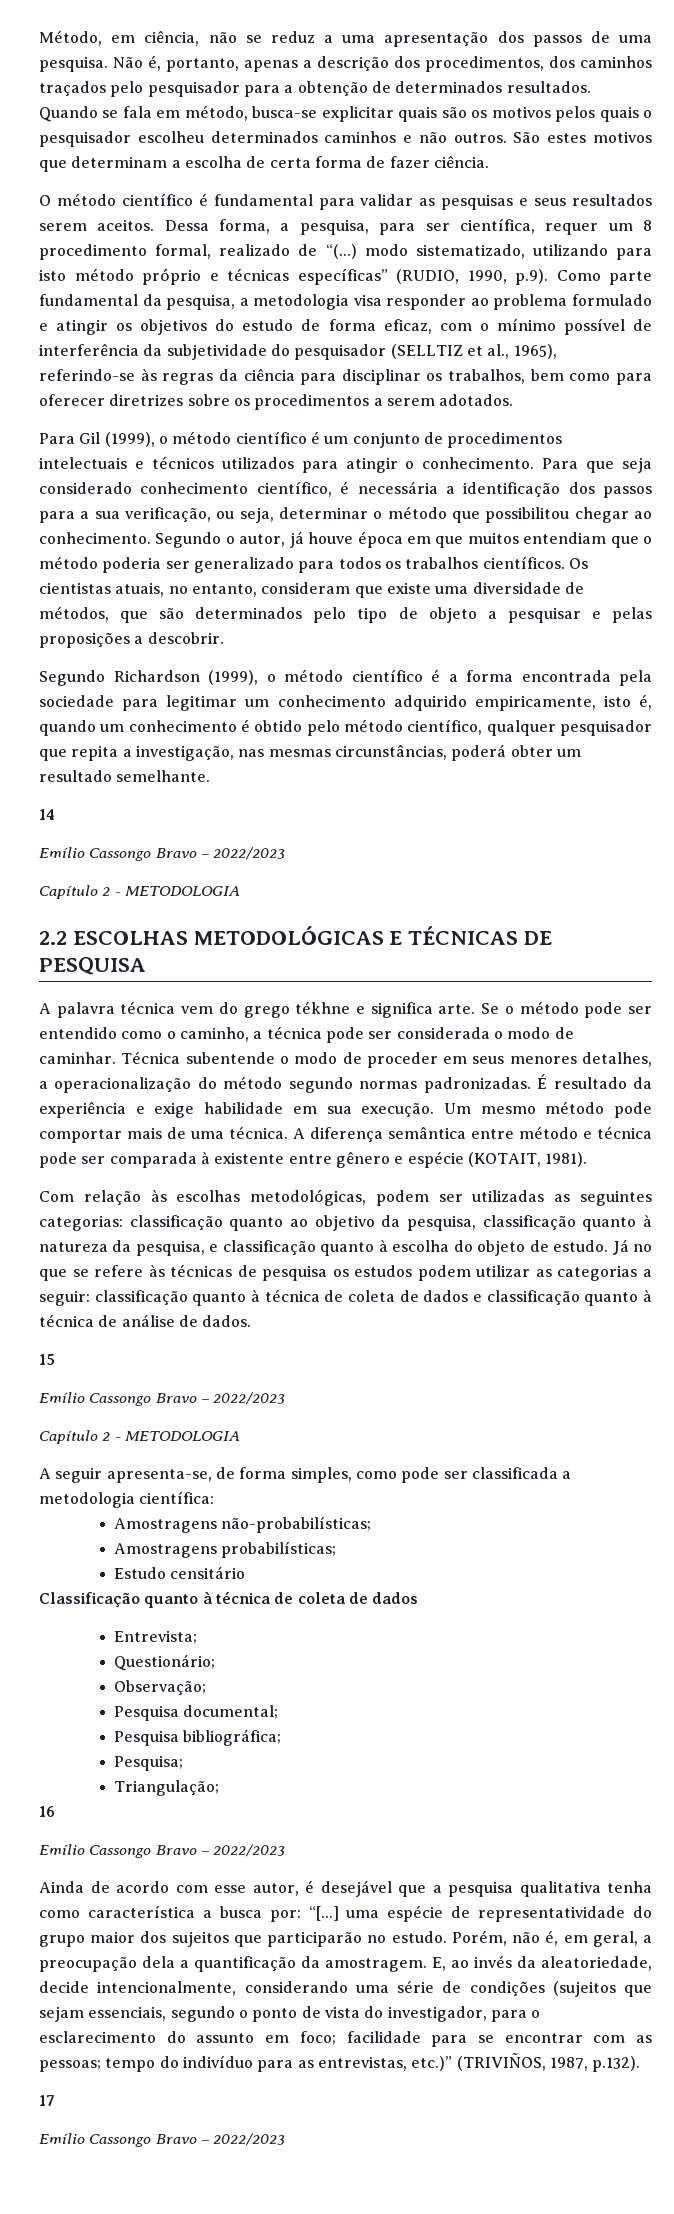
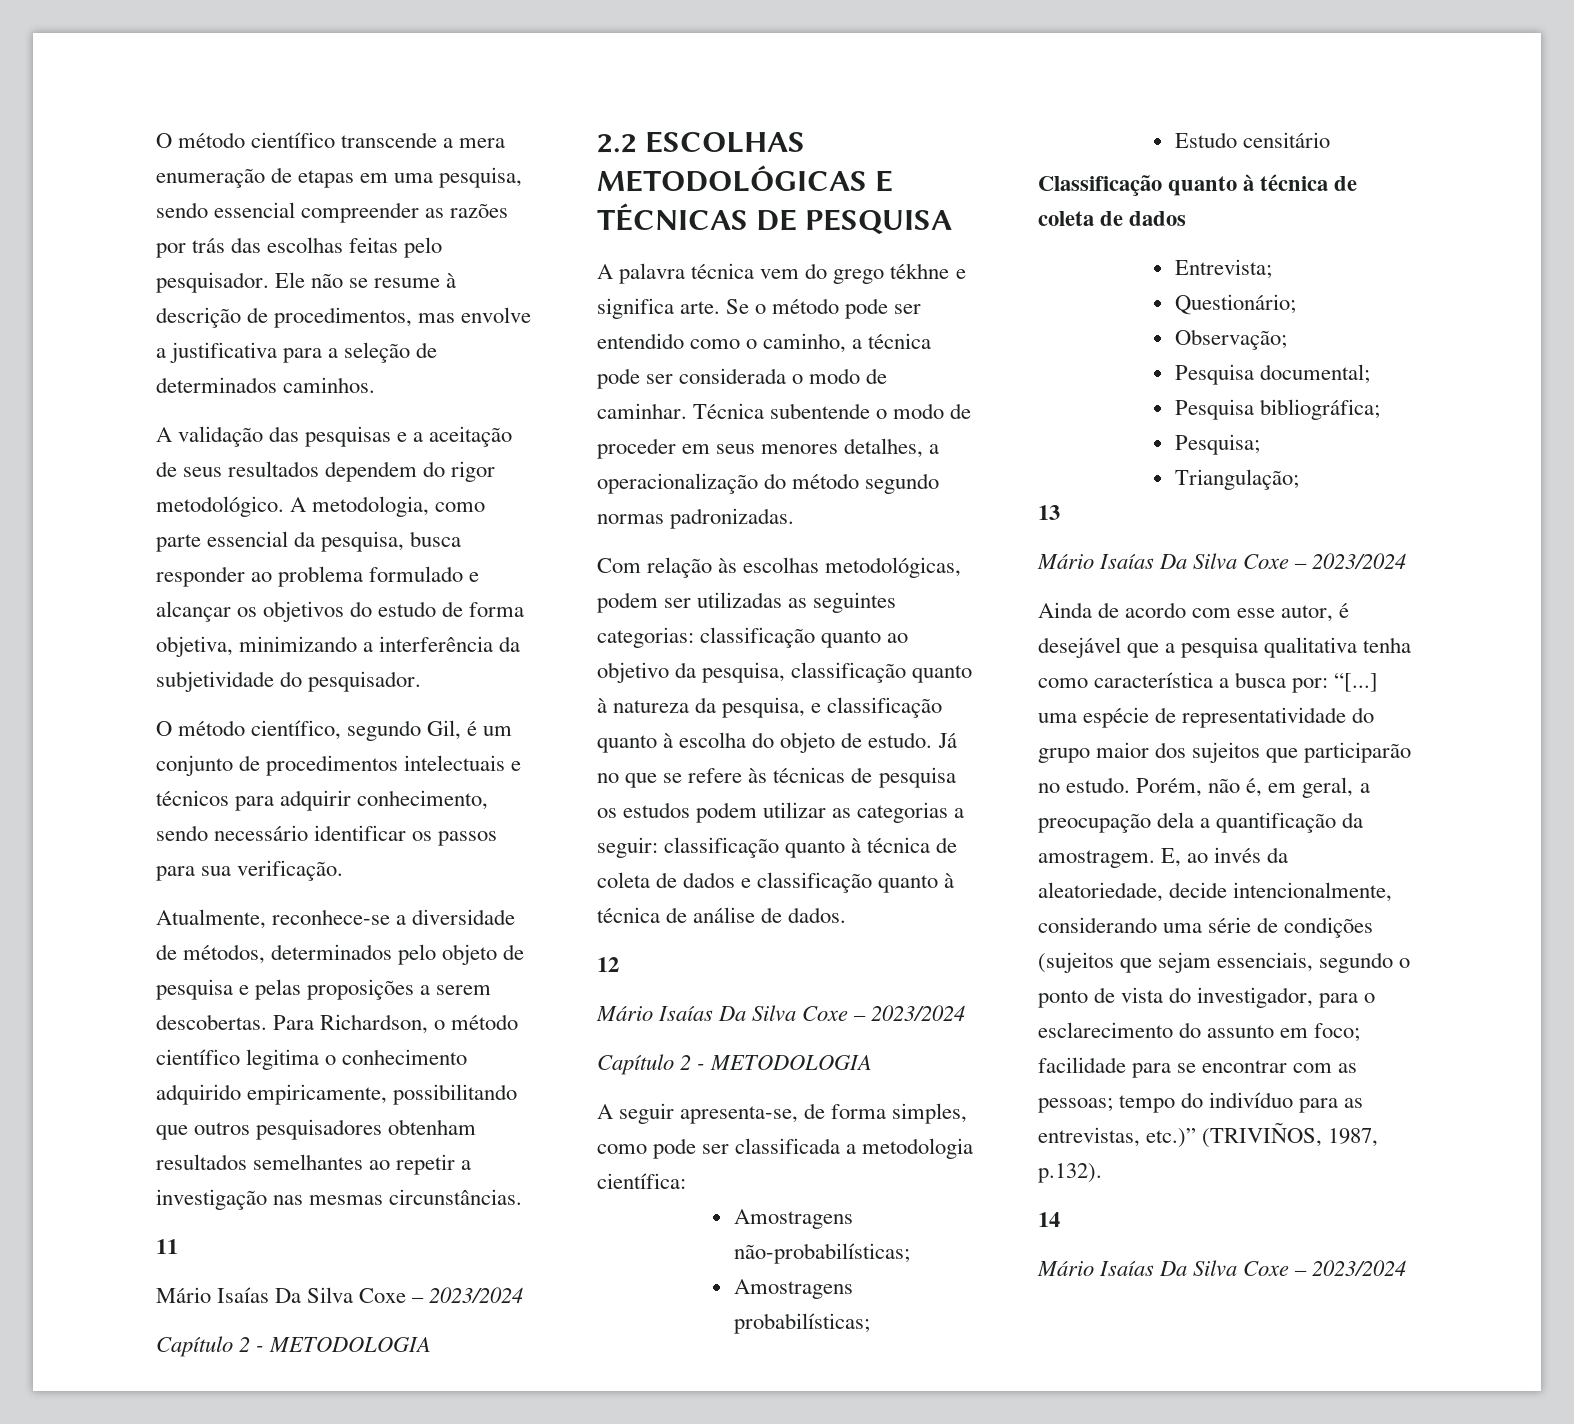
- Método, em ciência, não se reduz a uma apresentação dos passos de uma pesquisa. Não é, portanto, apenas a descrição dos procedimentos, dos caminhos traçados pelo pesquisador para a obtenção de determinados resultados. Quando se fala em método, busca-se explicitar quais são os motivos pelos quais o pesquisador escolheu determinados caminhos e não outros. São estes motivos que determinam a escolha de certa forma de fazer ciência.
- O método científico é fundamental para validar as pesquisas e seus resultados serem aceitos. Dessa forma, a pesquisa, para ser científica, requer um 8 procedimento formal, realizado de “(...) modo sistematizado, utilizando para isto método próprio e técnicas específicas” (RUDIO, 1990, p.9). Como parte fundamental da pesquisa, a metodologia visa responder ao problema formulado e atingir os objetivos do estudo de forma eficaz, com o mínimo possível de interferência da subjetividade do pesquisador (SELLTIZ et al., 1965), referindo-se às regras da ciência para disciplinar os trabalhos, bem como para oferecer diretrizes sobre os procedimentos a serem adotados.
- Para Gil (1999), o método científico é um conjunto de procedimentos intelectuais e técnicos utilizados para atingir o conhecimento. Para que seja considerado conhecimento científico, é necessária a identificação dos passos para a sua verificação, ou seja, determinar o método que possibilitou chegar ao conhecimento. Segundo o autor, já houve época em que muitos entendiam que o método poderia ser generalizado para todos os trabalhos científicos. Os cientistas atuais, no entanto, consideram que existe uma diversidade de métodos, que são determinados pelo tipo de objeto a pesquisar e pelas proposições a descobrir.
- Segundo Richardson (1999), o método científico é a forma encontrada pela sociedade para legitimar um conhecimento adquirido empiricamente, isto é, quando um conhecimento é obtido pelo método científico, qualquer pesquisador que repita a investigação, nas mesmas circunstâncias, poderá obter um resultado semelhante.
- 14
- Emílio Cassongo Bravo – 2022/2023
+ O método científico transcende a mera enumeração de etapas em uma pesquisa, sendo essencial compreender as razões por trás das escolhas feitas pelo pesquisador. Ele não se resume à descrição de procedimentos, mas envolve a justificativa para a seleção de determinados caminhos.
+ A validação das pesquisas e a aceitação de seus resultados dependem do rigor metodológico. A metodologia, como parte essencial da pesquisa, busca responder ao problema formulado e alcançar os objetivos do estudo de forma objetiva, minimizando a interferência da subjetividade do pesquisador.
+ O método científico, segundo Gil, é um conjunto de procedimentos intelectuais e técnicos para adquirir conhecimento, sendo necessário identificar os passos para sua verificação.
+ Atualmente, reconhece-se a diversidade de métodos, determinados pelo objeto de pesquisa e pelas proposições a serem descobertas. Para Richardson, o método científico legitima o conhecimento adquirido empiricamente, possibilitando que outros pesquisadores obtenham resultados semelhantes ao repetir a investigação nas mesmas circunstâncias.
+ 11
+ Mário Isaías Da Silva Coxe – 2023/2024
- É resultado da experiência e exige habilidade em sua execução. Um mesmo método pode comportar mais de uma técnica. A diferença semântica entre método e técnica pode ser comparada à existente entre gênero e espécie (KOTAIT, 1981).
- 15
- Emílio Cassongo Bravo – 2022/2023
+ 12
+ Mário Isaías Da Silva Coxe – 2023/2024
- 16
- Emílio Cassongo Bravo – 2022/2023
+ 13
+ Mário Isaías Da Silva Coxe – 2023/2024
- 17
- Emílio Cassongo Bravo – 2022/2023
+ 14
+ Mário Isaías Da Silva Coxe – 2023/2024

